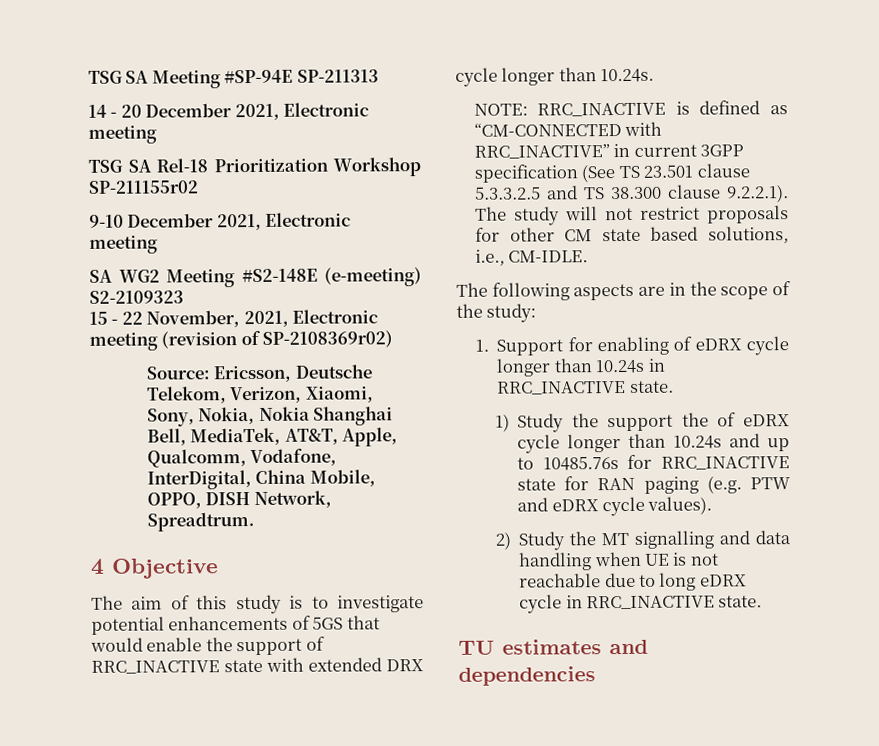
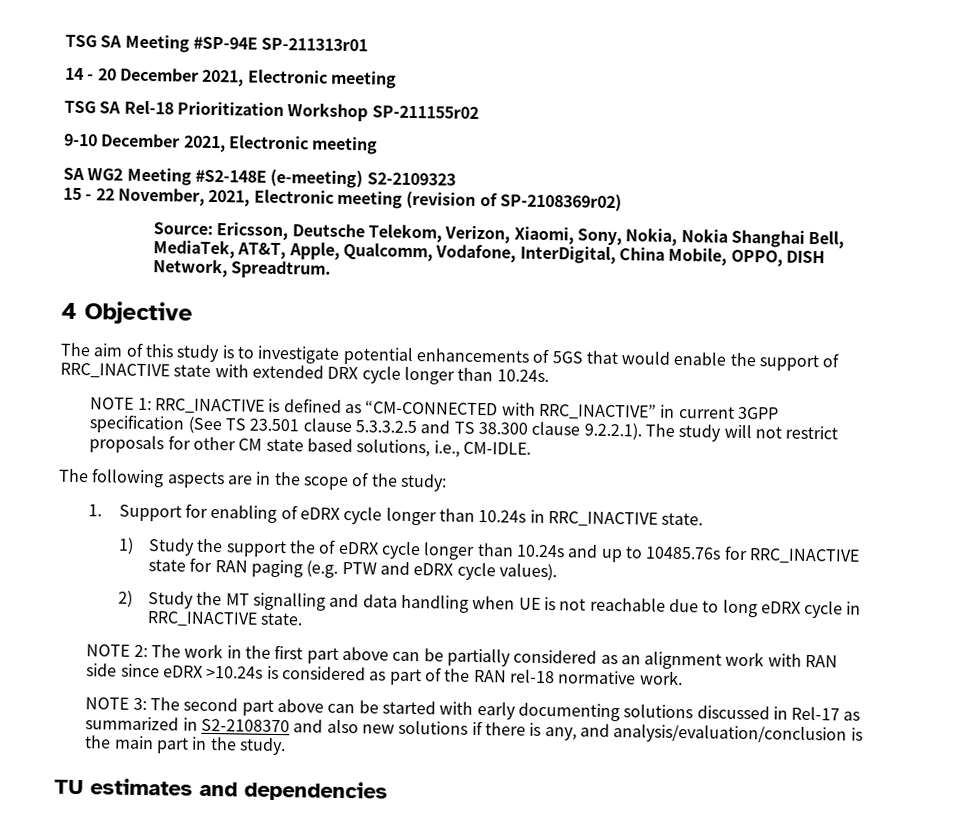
- TSG SA Meeting #SP-94E SP-211313
+ TSG SA Meeting #SP-94E SP-211313r01
- NOTE: RRC_INACTIVE is defined as “CM-CONNECTED with RRC_INACTIVE” in current 3GPP specification (See TS 23.501 clause 5.3.3.2.5 and TS 38.300 clause 9.2.2.1). The study will not restrict proposals for other CM state based solutions, i.e., CM-IDLE.
+ NOTE 1: RRC_INACTIVE is defined as “CM-CONNECTED with RRC_INACTIVE” in current 3GPP specification (See TS 23.501 clause 5.3.3.2.5 and TS 38.300 clause 9.2.2.1). The study will not restrict proposals for other CM state based solutions, i.e., CM-IDLE.
+ NOTE 2: The work in the first part above can be partially considered as an alignment work with RAN side since eDRX >10.24s is considered as part of the RAN rel-18 normative work.
+ NOTE 3: The second part above can be started with early documenting solutions discussed in Rel-17 as summarized in S2-2108370 and also new solutions if there is any, and analysis/evaluation/conclusion is the main part in the study.

